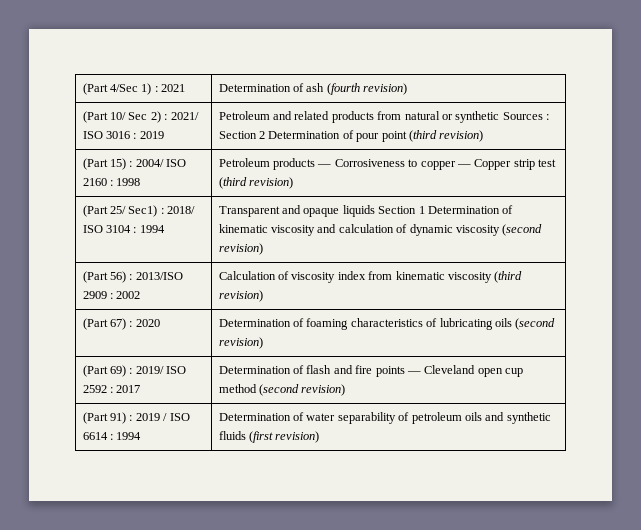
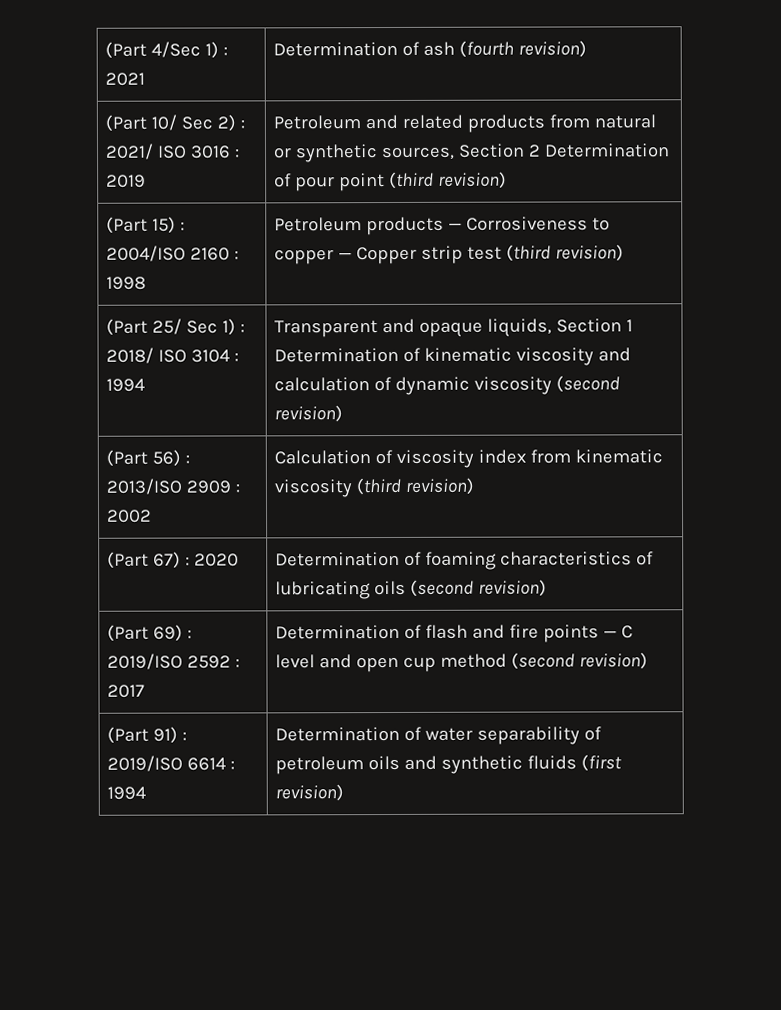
- (Part 10/ Sec 2) : 2021/ ISO 3016 : 2019 | Petroleum and related products from natural or synthetic Sources : Section 2 Determination of pour point (third revision)
+ (Part 10/ Sec 2) : 2021/ ISO 3016 : 2019 | Petroleum and related products from natural or synthetic sources, Section 2 Determination of pour point (third revision)
- (Part 15) : 2004/ ISO 2160 : 1998 | Petroleum products — Corrosiveness to copper — Copper strip test (third revision)
+ (Part 15) : 2004/ISO 2160 : 1998 | Petroleum products — Corrosiveness to copper — Copper strip test (third revision)
- (Part 25/ Sec1) : 2018/ ISO 3104 : 1994 | Transparent and opaque liquids Section 1 Determination of kinematic viscosity and calculation of dynamic viscosity (second revision)
+ (Part 25/ Sec 1) : 2018/ ISO 3104 : 1994 | Transparent and opaque liquids, Section 1 Determination of kinematic viscosity and calculation of dynamic viscosity (second revision)
- (Part 69) : 2019/ ISO 2592 : 2017 | Determination of flash and fire points — Cleveland open cup method (second revision)
+ (Part 69) : 2019/ISO 2592 : 2017 | Determination of flash and fire points — C level and open cup method (second revision)
- (Part 91) : 2019 / ISO 6614 : 1994 | Determination of water separability of petroleum oils and synthetic fluids (first revision)
+ (Part 91) : 2019/ISO 6614 : 1994 | Determination of water separability of petroleum oils and synthetic fluids (first revision)

